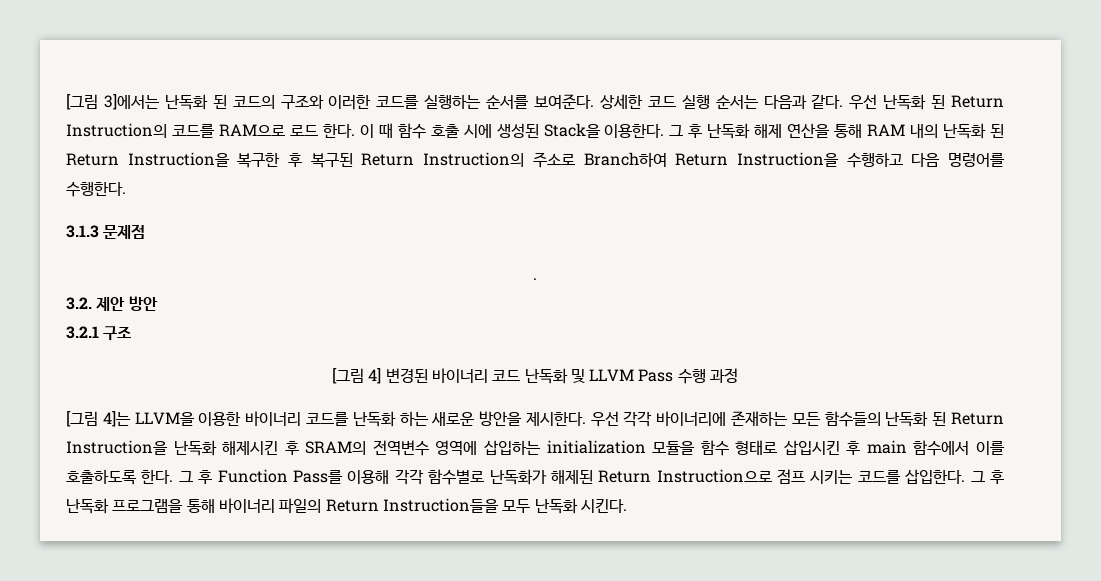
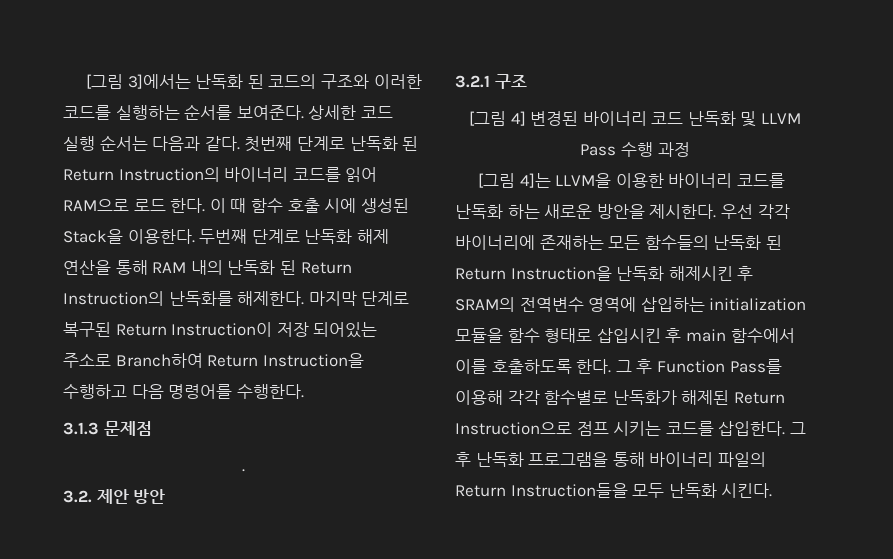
- 우선 난독화 된 Return Instruction의 코드를 RAM으로 로드 한다.
+ 첫번째 단계로 난독화 된 Return Instruction의 바이너리 코드를 읽어 RAM으로 로드 한다.
- 그 후 난독화 해제 연산을 통해 RAM 내의 난독화 된 Return Instruction을 복구한 후 복구된 Return Instruction의 주소로 Branch하여 Return Instruction을 수행하고 다음 명령어를 수행한다.
+ 두번째 단계로 난독화 해제 연산을 통해 RAM 내의 난독화 된 Return Instruction의 난독화를 해제한다. 마지막 단계로 복구된 Return Instruction이 저장 되어있는 주소로 Branch하여 Return Instruction을 수행하고 다음 명령어를 수행한다.

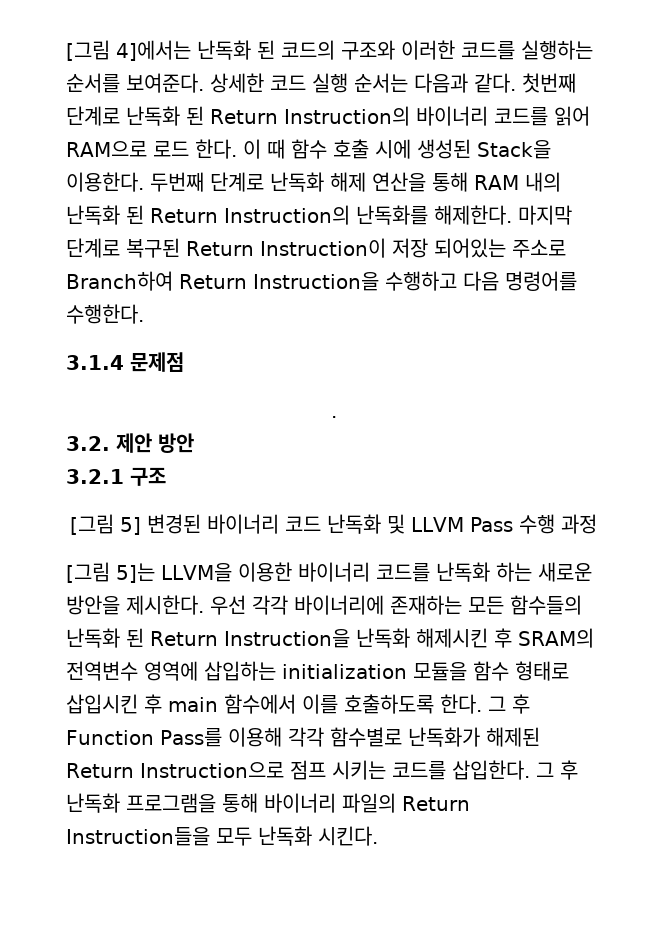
- [그림 3]에서는 난독화 된 코드의 구조와 이러한 코드를 실행하는 순서를 보여준다.
+ [그림 4]에서는 난독화 된 코드의 구조와 이러한 코드를 실행하는 순서를 보여준다.
- 3.1.3 문제점
+ 3.1.4 문제점
- [그림 4] 변경된 바이너리 코드 난독화 및 LLVM Pass 수행 과정
+ [그림 5] 변경된 바이너리 코드 난독화 및 LLVM Pass 수행 과정
- [그림 4]는 LLVM을 이용한 바이너리 코드를 난독화 하는 새로운 방안을 제시한다.
+ [그림 5]는 LLVM을 이용한 바이너리 코드를 난독화 하는 새로운 방안을 제시한다.

